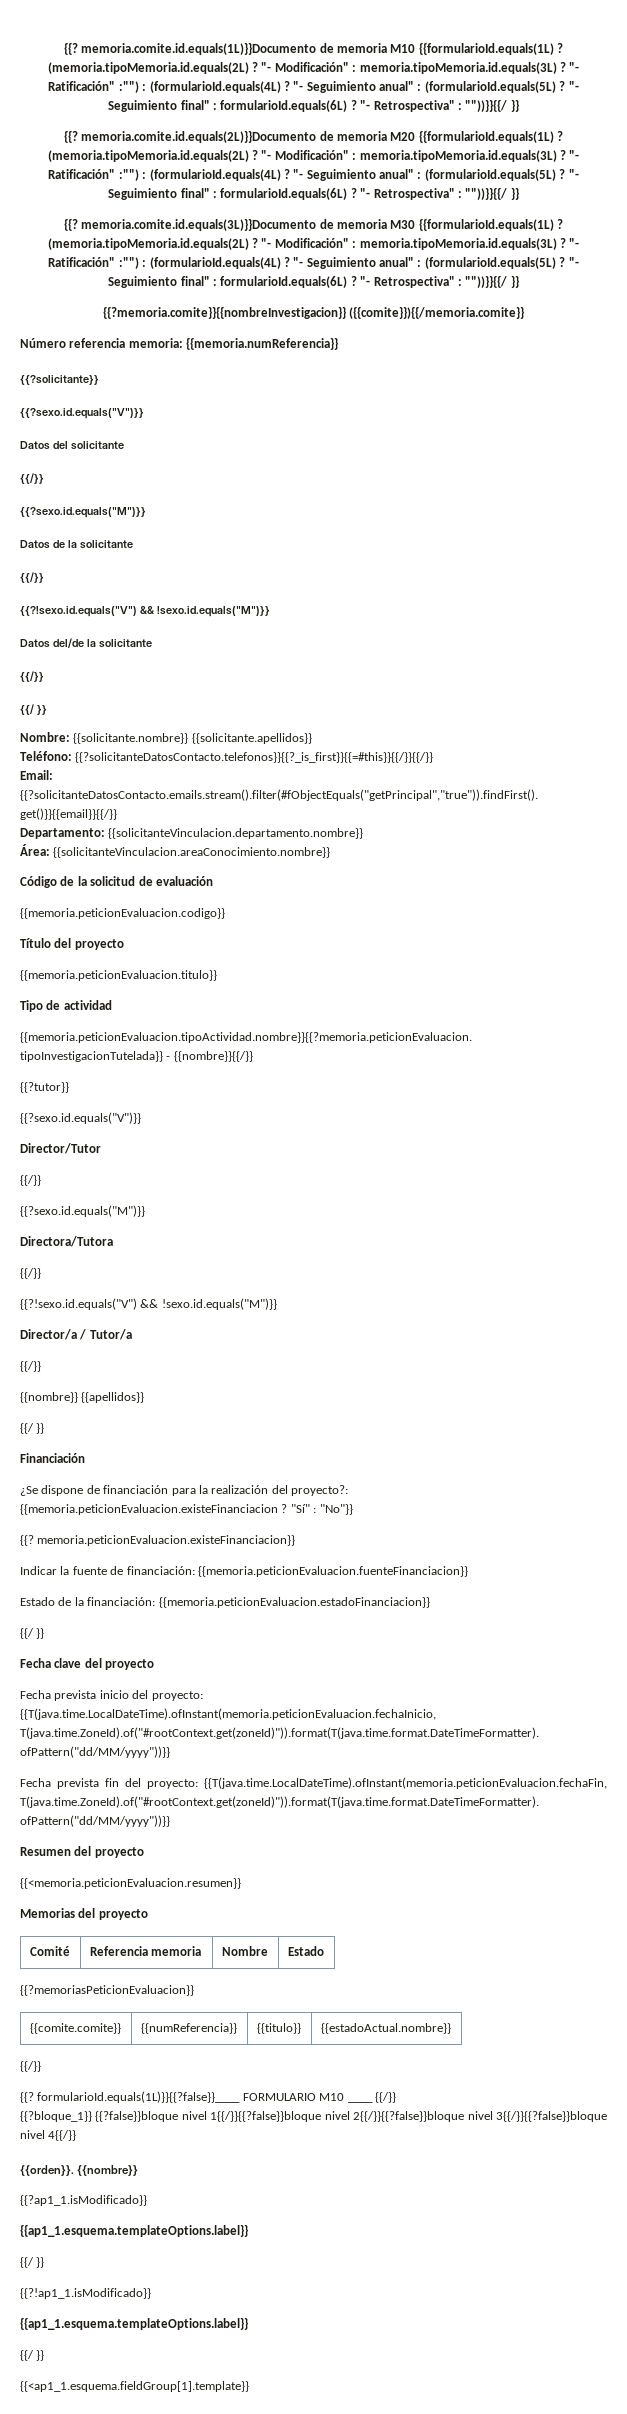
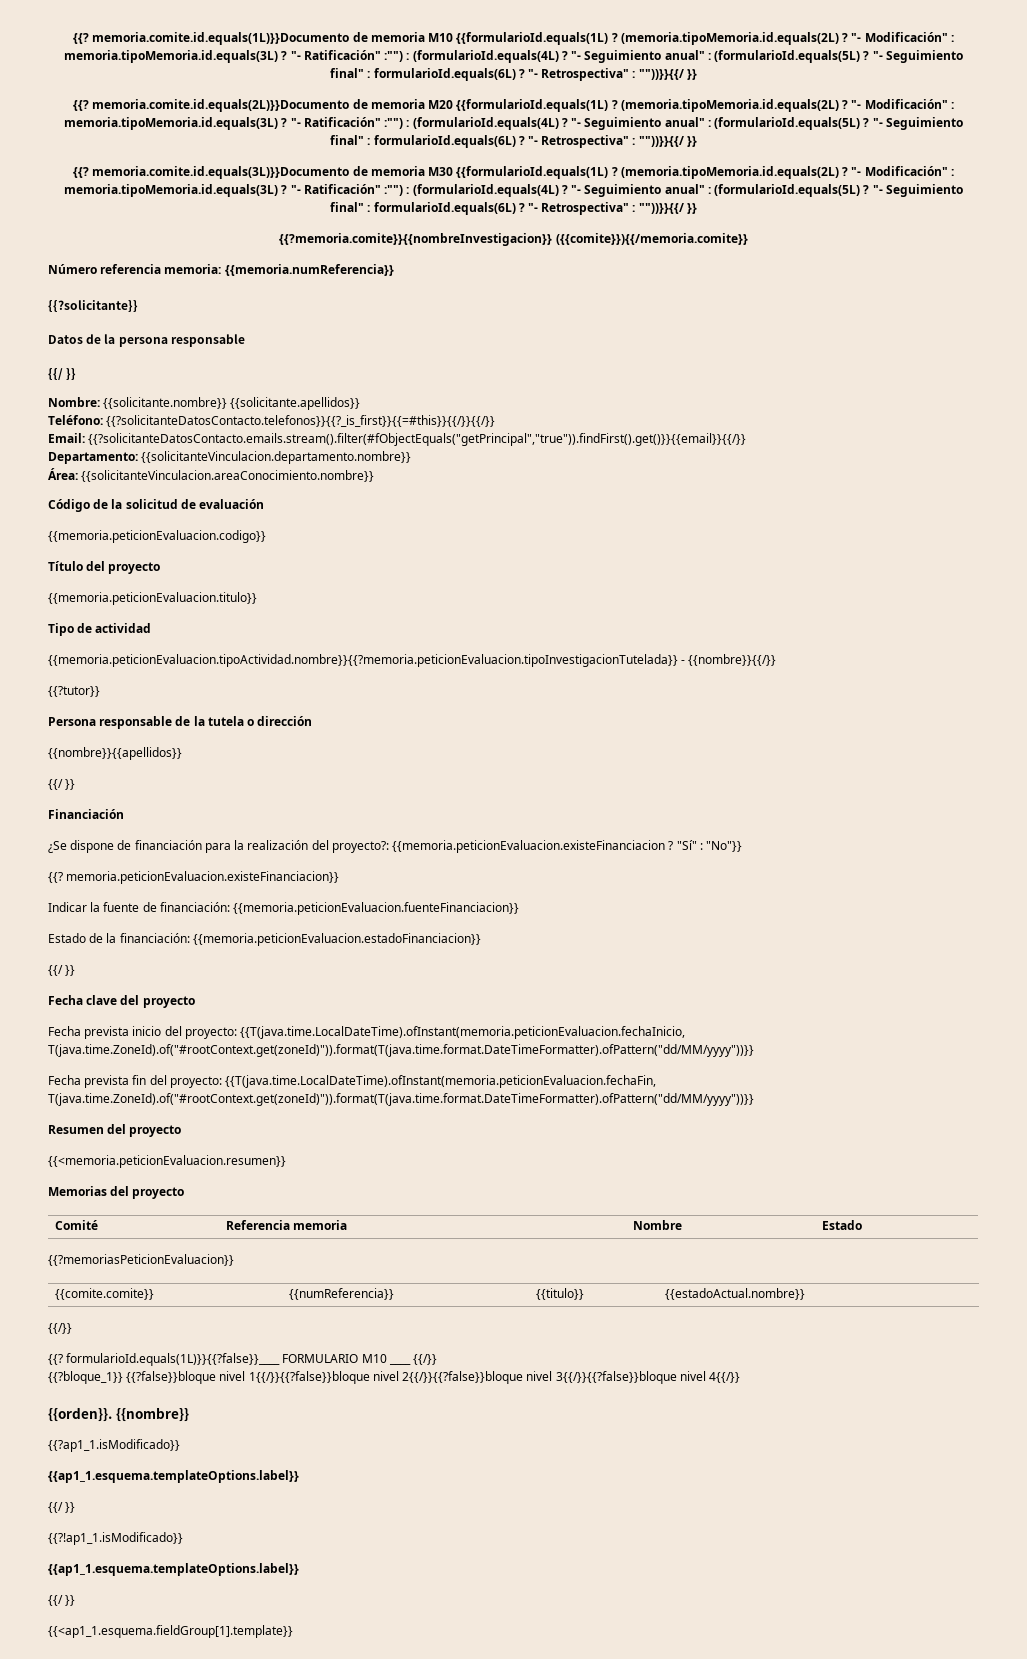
  {{?solicitante}}
- {{?sexo.id.equals("V")}}
- Datos del solicitante
- {{/}}
- {{?sexo.id.equals("M")}}
- Datos de la solicitante
- {{/}}
- {{?!sexo.id.equals("V") && !sexo.id.equals("M")}}
- Datos del/de la solicitante
- {{/}}
+ Datos de la persona responsable
  {{?tutor}}
- {{?sexo.id.equals("V")}}
- Director/Tutor
- {{/}}
- {{?sexo.id.equals("M")}}
- Directora/Tutora
- {{/}}
- {{?!sexo.id.equals("V") && !sexo.id.equals("M")}}
- Director/a / Tutor/a
- {{/}}
- {{nombre}} {{apellidos}}
+ Persona responsable de la tutela o dirección
+ {{nombre}}{{apellidos}}

